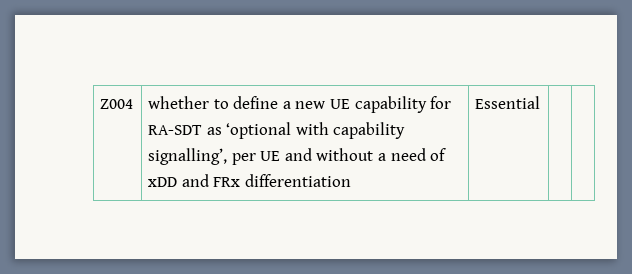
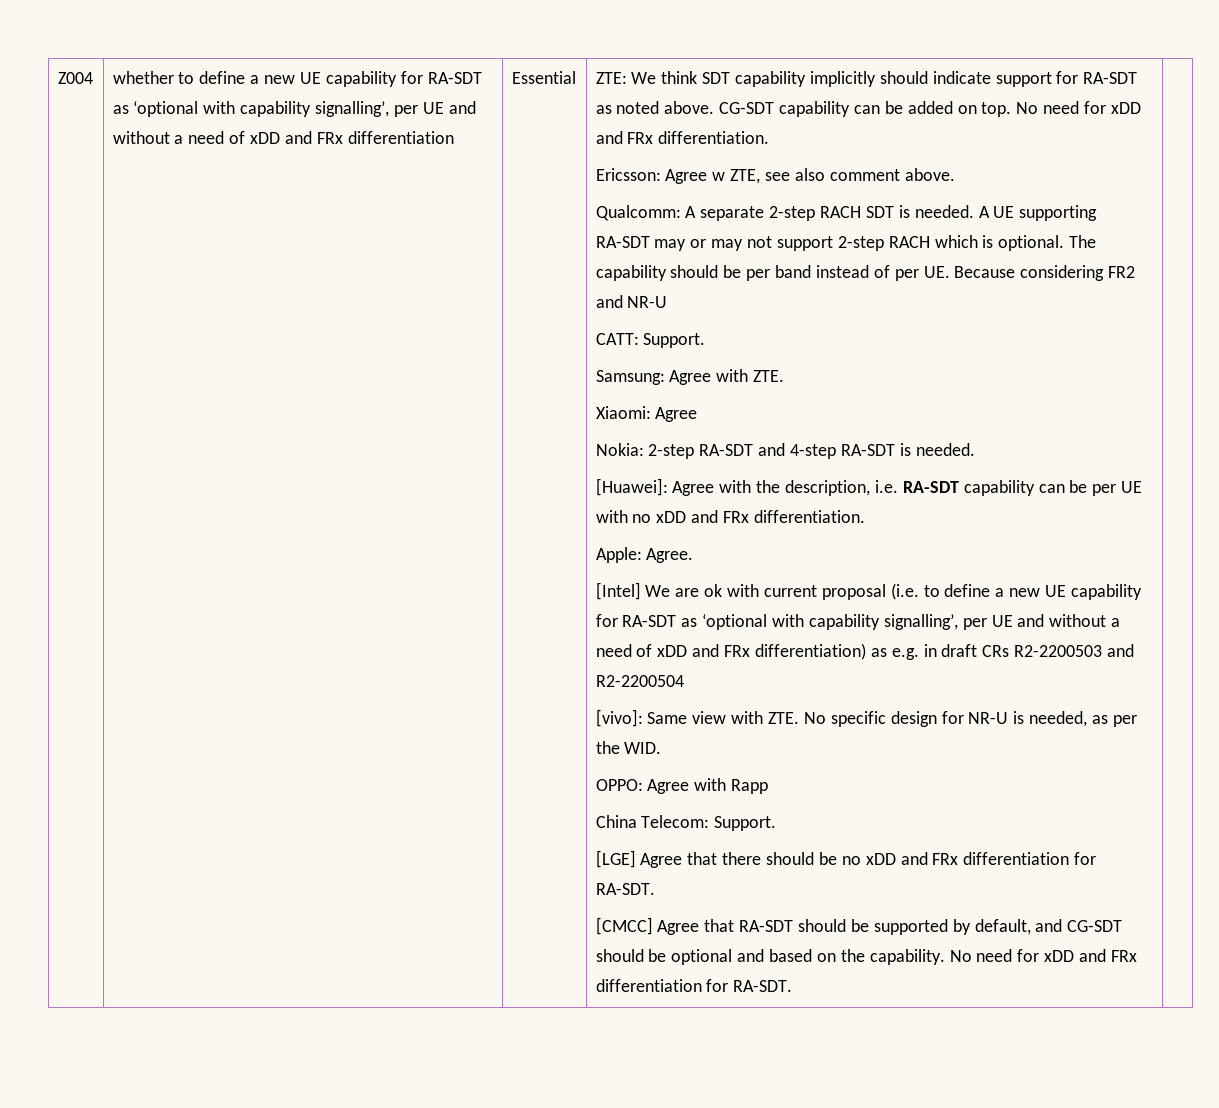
+ ZTE: We think SDT capability implicitly should indicate support for RA-SDT as noted above. CG-SDT capability can be added on top. No need for xDD and FRx differentiation.
+ Ericsson: Agree w ZTE, see also comment above.
+ Qualcomm: A separate 2-step RACH SDT is needed. A UE supporting RA-SDT may or may not support 2-step RACH which is optional. The capability should be per band instead of per UE. Because considering FR2 and NR-U
+ CATT: Support.
+ Samsung: Agree with ZTE.
+ Xiaomi: Agree
+ Nokia: 2-step RA-SDT and 4-step RA-SDT is needed.
+ [Huawei]: Agree with the description, i.e. RA-SDT capability can be per UE with no xDD and FRx differentiation.
+ Apple: Agree.
+ [Intel] We are ok with current proposal (i.e. to define a new UE capability for RA-SDT as ‘optional with capability signalling’, per UE and without a need of xDD and FRx differentiation) as e.g. in draft CRs R2-2200503 and R2-2200504
+ [vivo]: Same view with ZTE. No specific design for NR-U is needed, as per the WID.
+ OPPO: Agree with Rapp
+ China Telecom: Support.
+ [LGE] Agree that there should be no xDD and FRx differentiation for RA-SDT.
+ [CMCC] Agree that RA-SDT should be supported by default, and CG-SDT should be optional and based on the capability. No need for xDD and FRx differentiation for RA-SDT.

